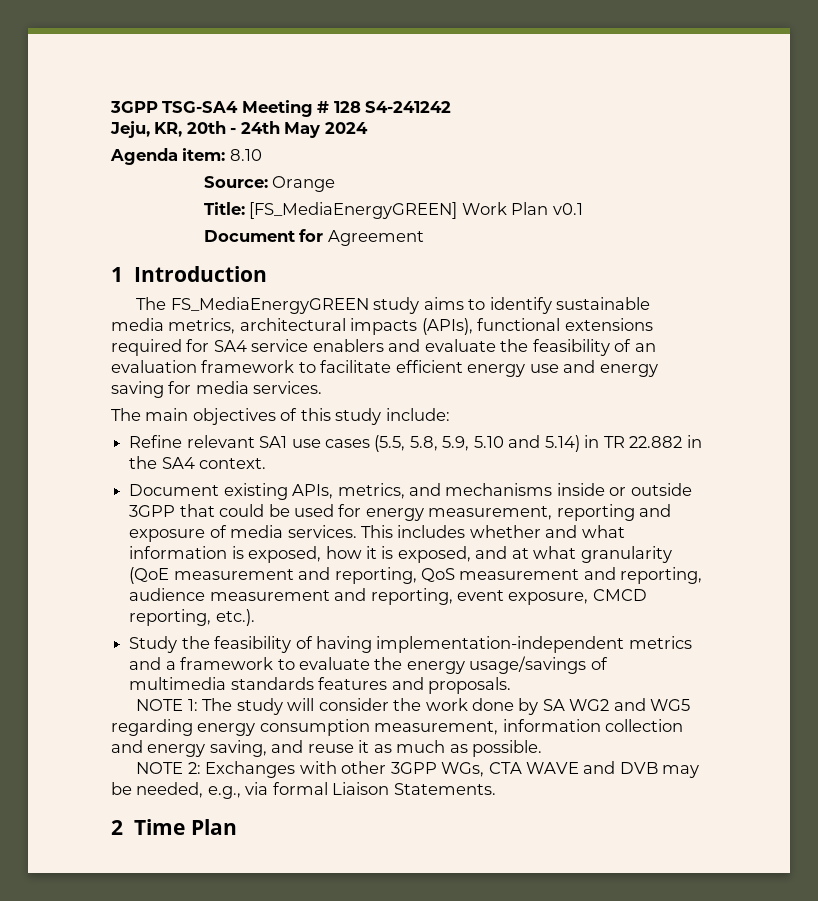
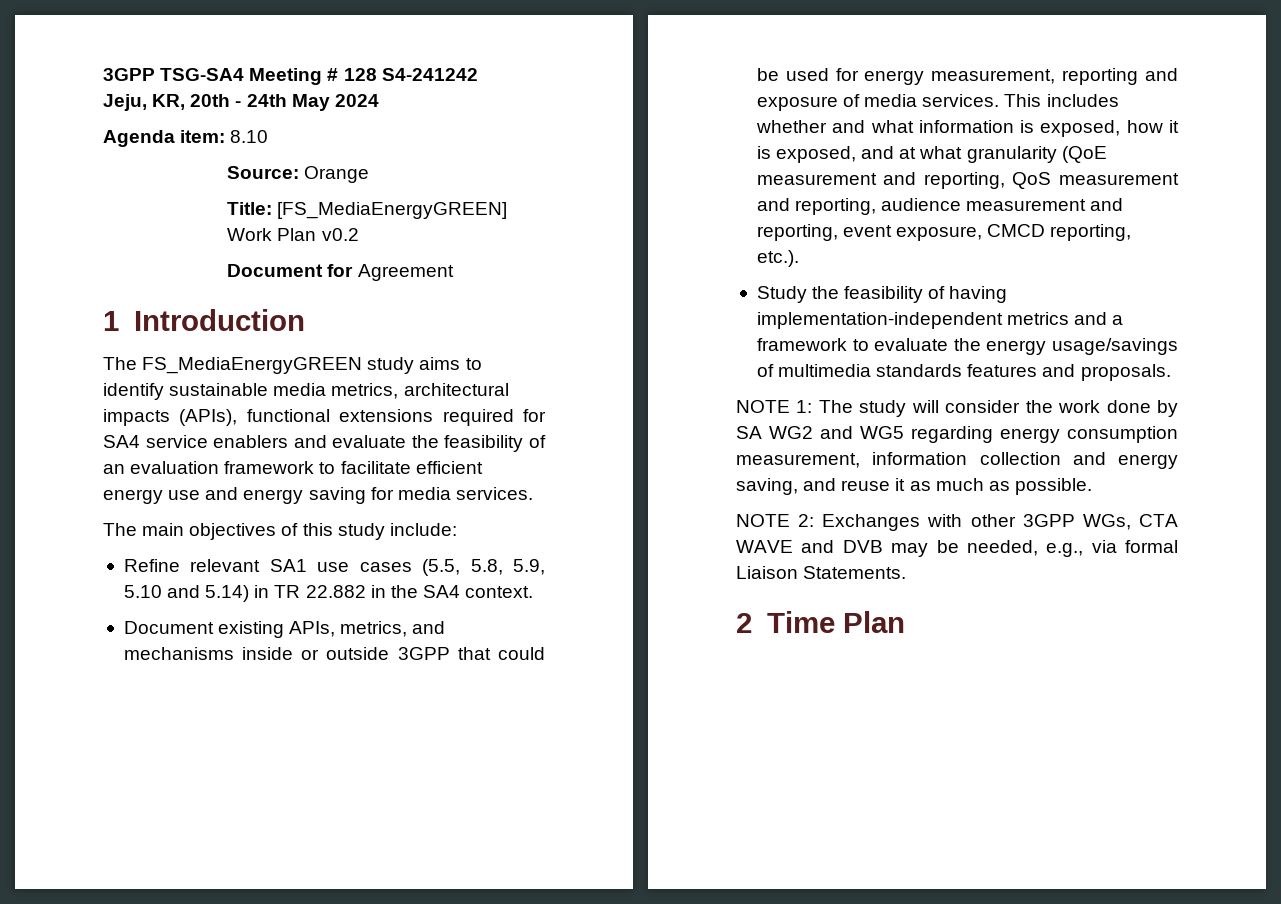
- Title: [FS_MediaEnergyGREEN] Work Plan v0.1
+ Title: [FS_MediaEnergyGREEN] Work Plan v0.2

